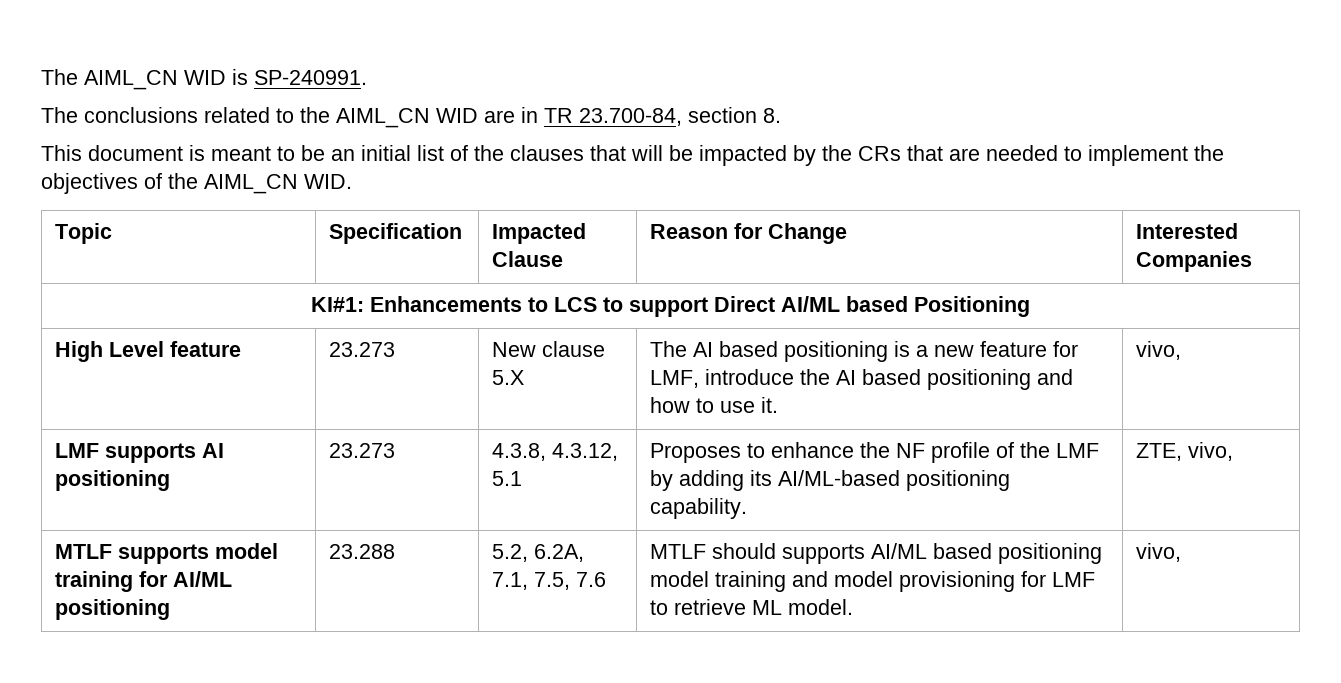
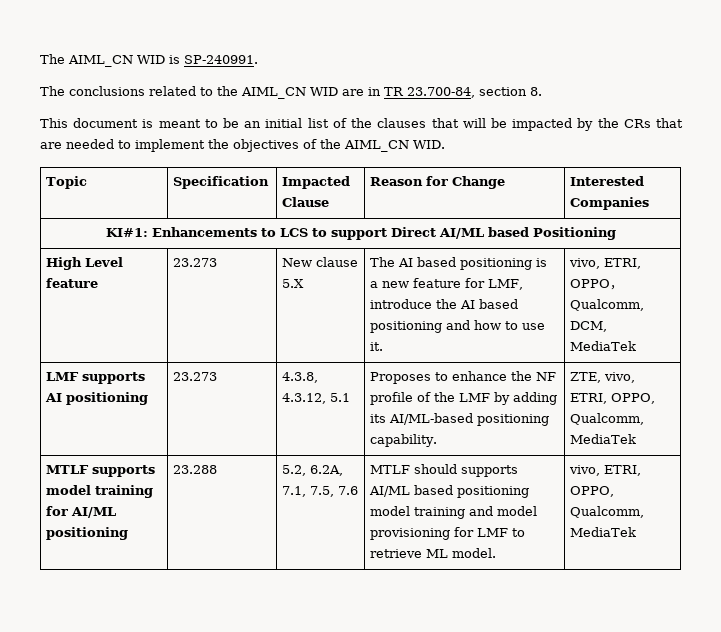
- High Level feature | 23.273 | New clause 5.X | The AI based positioning is a new feature for LMF, introduce the AI based positioning and how to use it. | vivo,
+ High Level feature | 23.273 | New clause 5.X | The AI based positioning is a new feature for LMF, introduce the AI based positioning and how to use it. | vivo, ETRI, OPPO，Qualcomm, DCM, MediaTek
- LMF supports AI positioning | 23.273 | 4.3.8, 4.3.12, 5.1 | Proposes to enhance the NF profile of the LMF by adding its AI/ML-based positioning capability. | ZTE, vivo,
+ LMF supports AI positioning | 23.273 | 4.3.8, 4.3.12, 5.1 | Proposes to enhance the NF profile of the LMF by adding its AI/ML-based positioning capability. | ZTE, vivo, ETRI, OPPO, Qualcomm, MediaTek
- MTLF supports model training for AI/ML positioning | 23.288 | 5.2, 6.2A, 7.1, 7.5, 7.6 | MTLF should supports AI/ML based positioning model training and model provisioning for LMF to retrieve ML model. | vivo,
+ MTLF supports model training for AI/ML positioning | 23.288 | 5.2, 6.2A, 7.1, 7.5, 7.6 | MTLF should supports AI/ML based positioning model training and model provisioning for LMF to retrieve ML model. | vivo, ETRI, OPPO, Qualcomm, MediaTek

